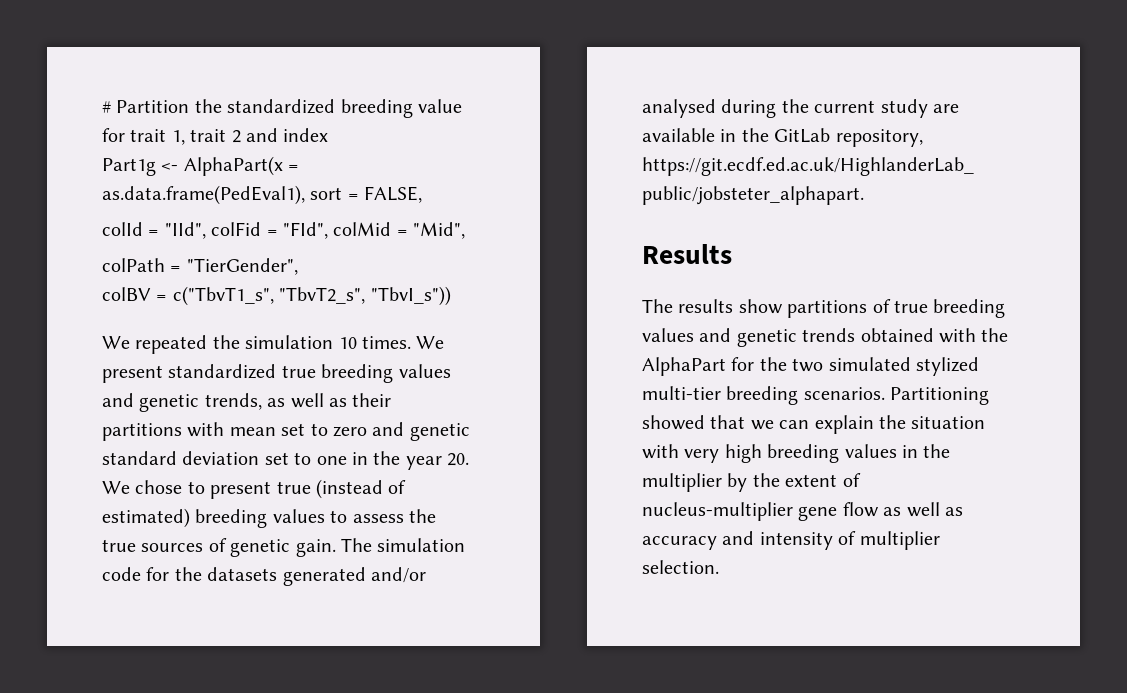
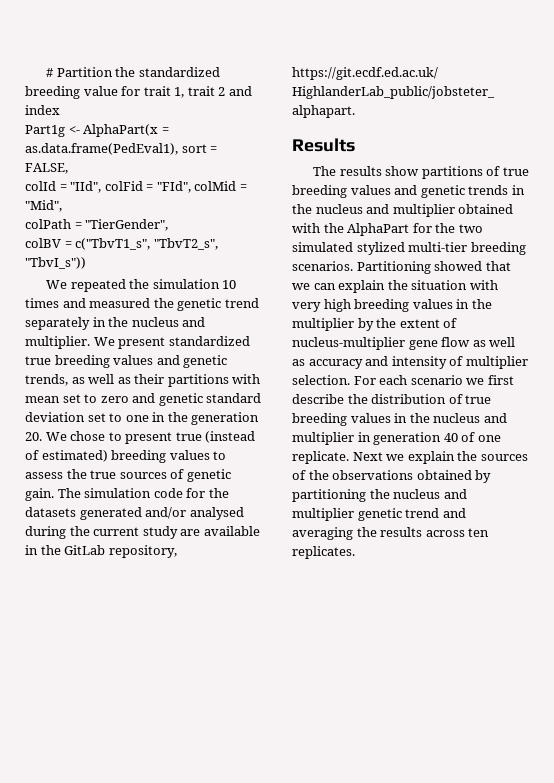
- We repeated the simulation 10 times.
+ We repeated the simulation 10 times and measured the genetic trend separately in the nucleus and multiplier.
- We present standardized true breeding values and genetic trends, as well as their partitions with mean set to zero and genetic standard deviation set to one in the year 20. We chose to present true (instead of estimated) breeding values to assess the true sources of genetic gain.
+ We present standardized true breeding values and genetic trends, as well as their partitions with mean set to zero and genetic standard deviation set to one in the generation 20. We chose to present true (instead of estimated) breeding values to assess the true sources of genetic gain.
- The results show partitions of true breeding values and genetic trends obtained with the AlphaPart for the two simulated stylized multi-tier breeding scenarios.
+ The results show partitions of true breeding values and genetic trends in the nucleus and multiplier obtained with the AlphaPart for the two simulated stylized multi-tier breeding scenarios.
+ For each scenario we first describe the distribution of true breeding values in the nucleus and multiplier in generation 40 of one replicate. Next we explain the sources of the observations obtained by partitioning the nucleus and multiplier genetic trend and averaging the results across ten replicates.

